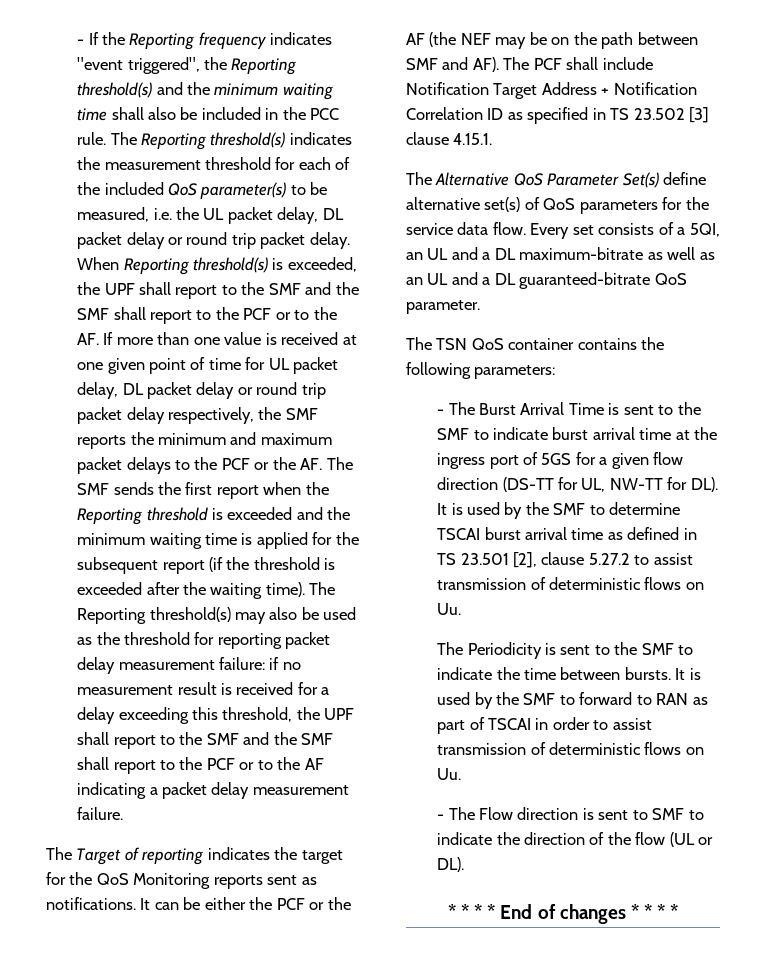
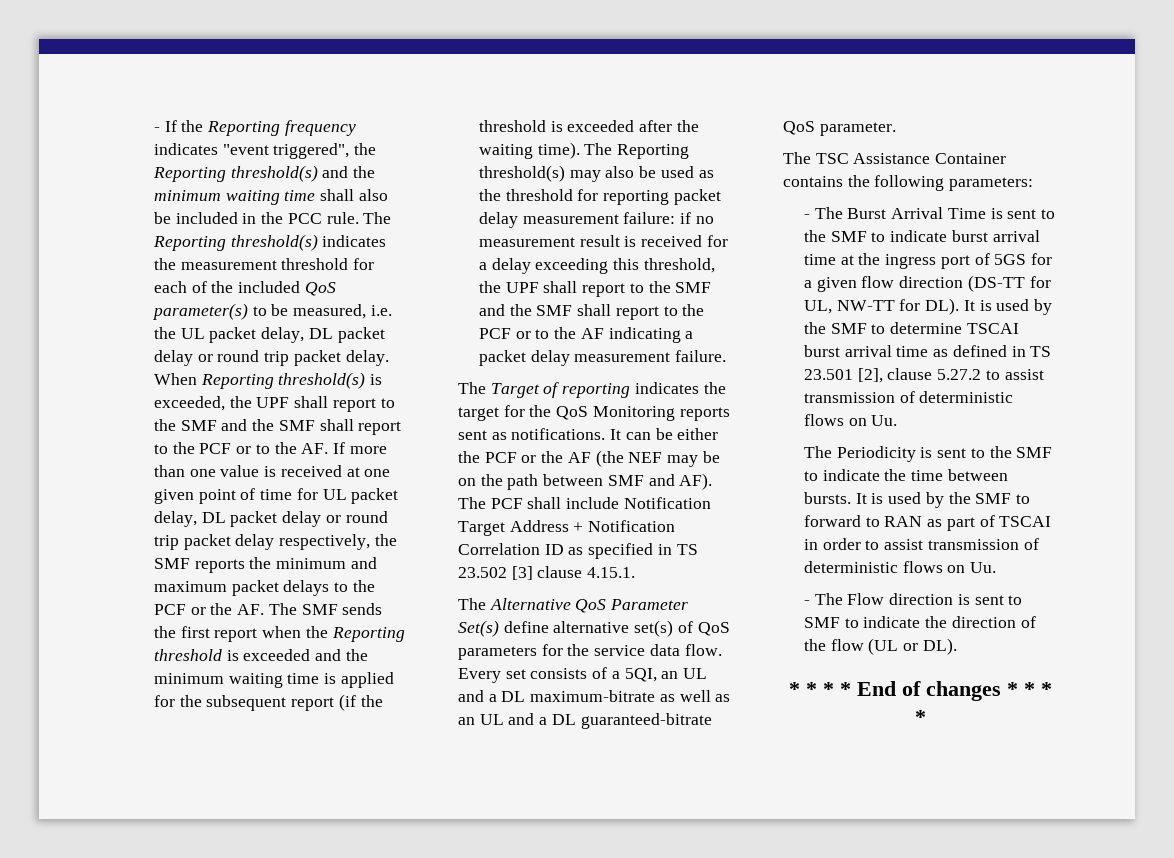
- The TSN QoS container contains the following parameters:
+ The TSC Assistance Container contains the following parameters:

